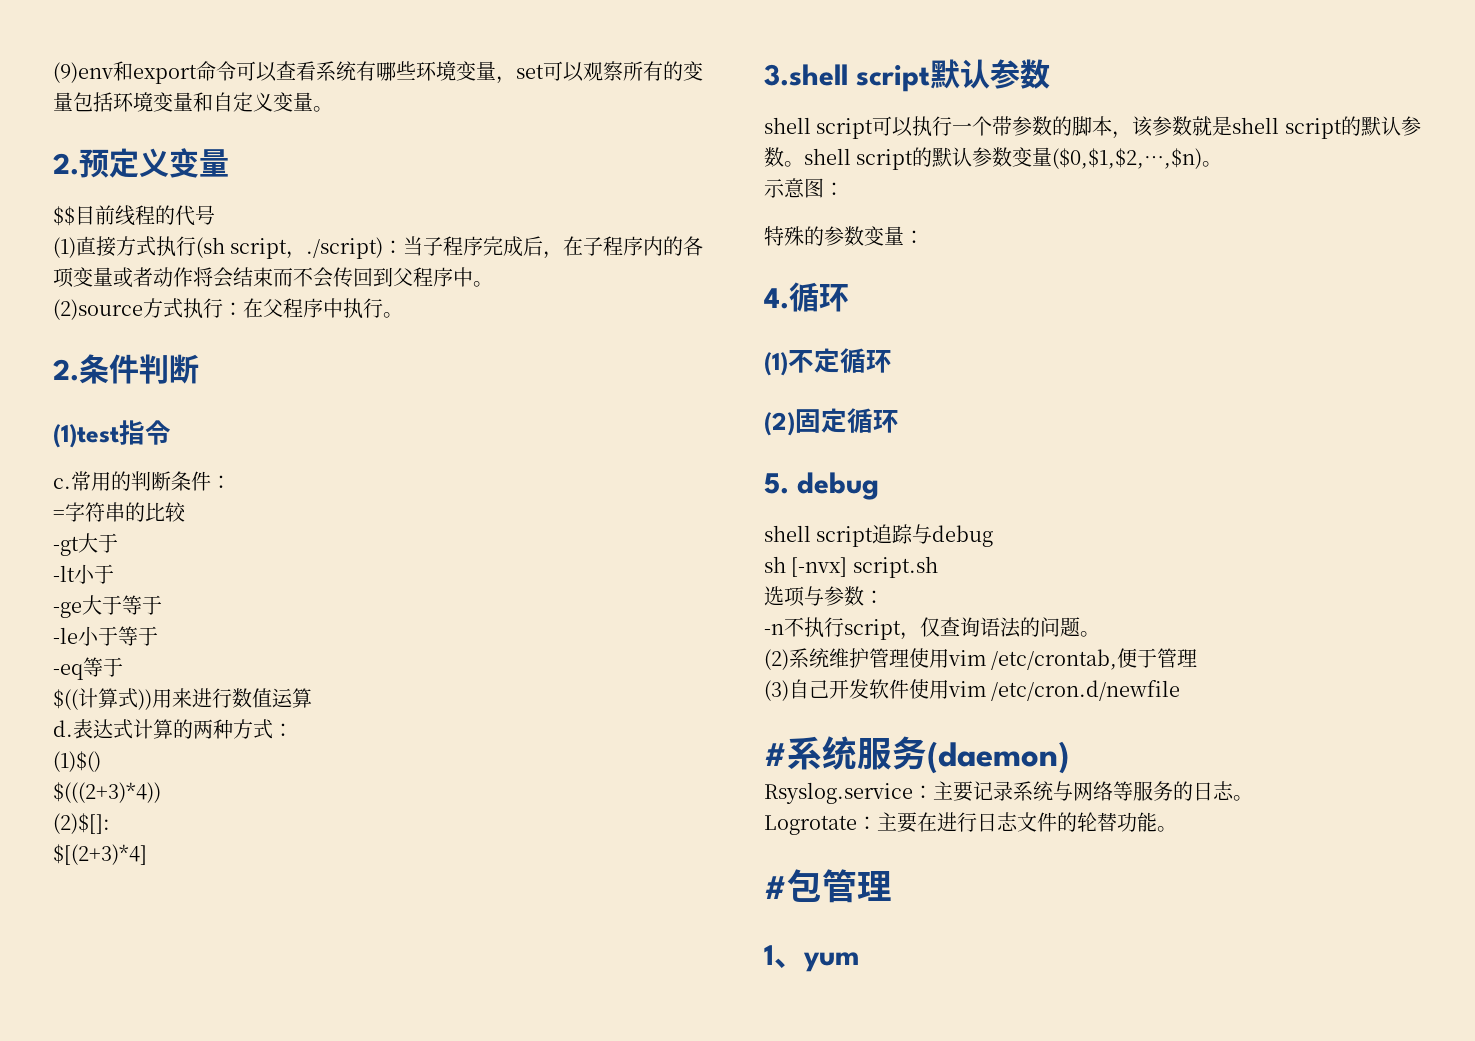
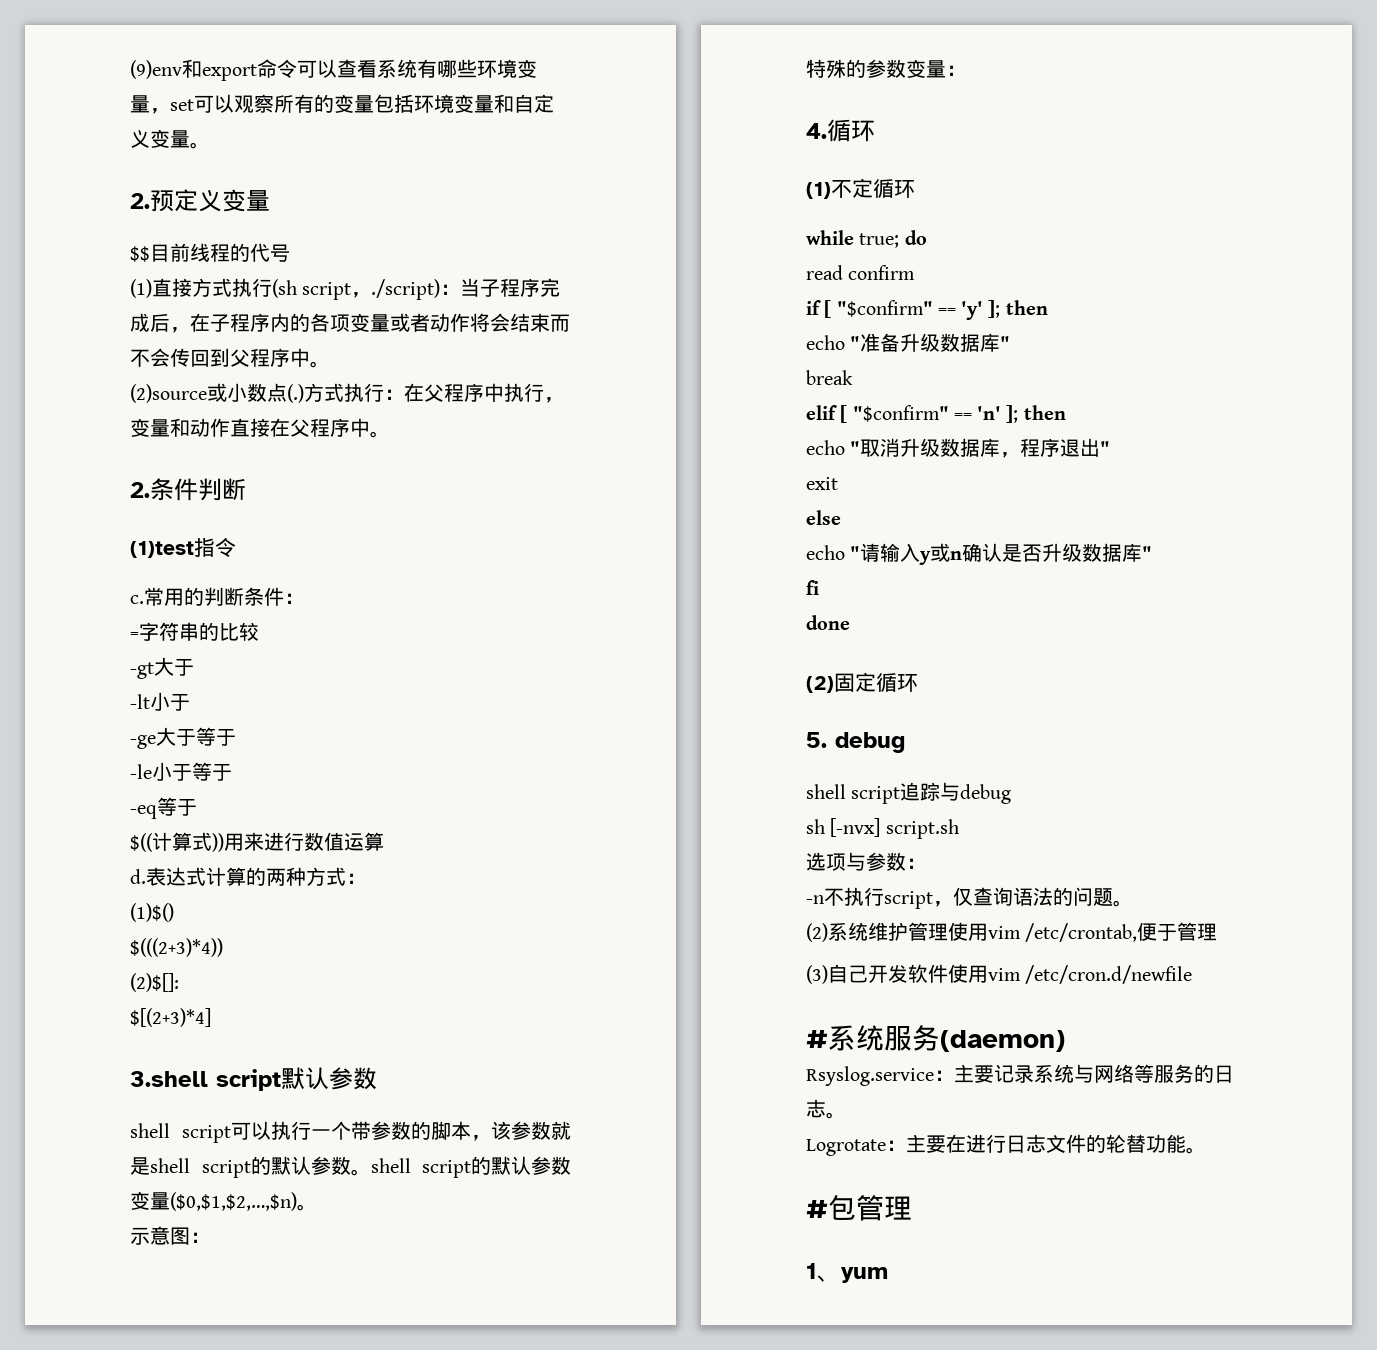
- (2)source方式执行：在父程序中执行。
+ (2)source或小数点(.)方式执行：在父程序中执行，变量和动作直接在父程序中。
+ while true; do
+ read confirm
+ if [ "$confirm" == 'y' ]; then
+ echo "准备升级数据库"
+ break
+ elif [ "$confirm" == 'n' ]; then
+ echo "取消升级数据库，程序退出"
+ exit
+ else
+ echo "请输入y或n确认是否升级数据库"
+ fi
+ done

